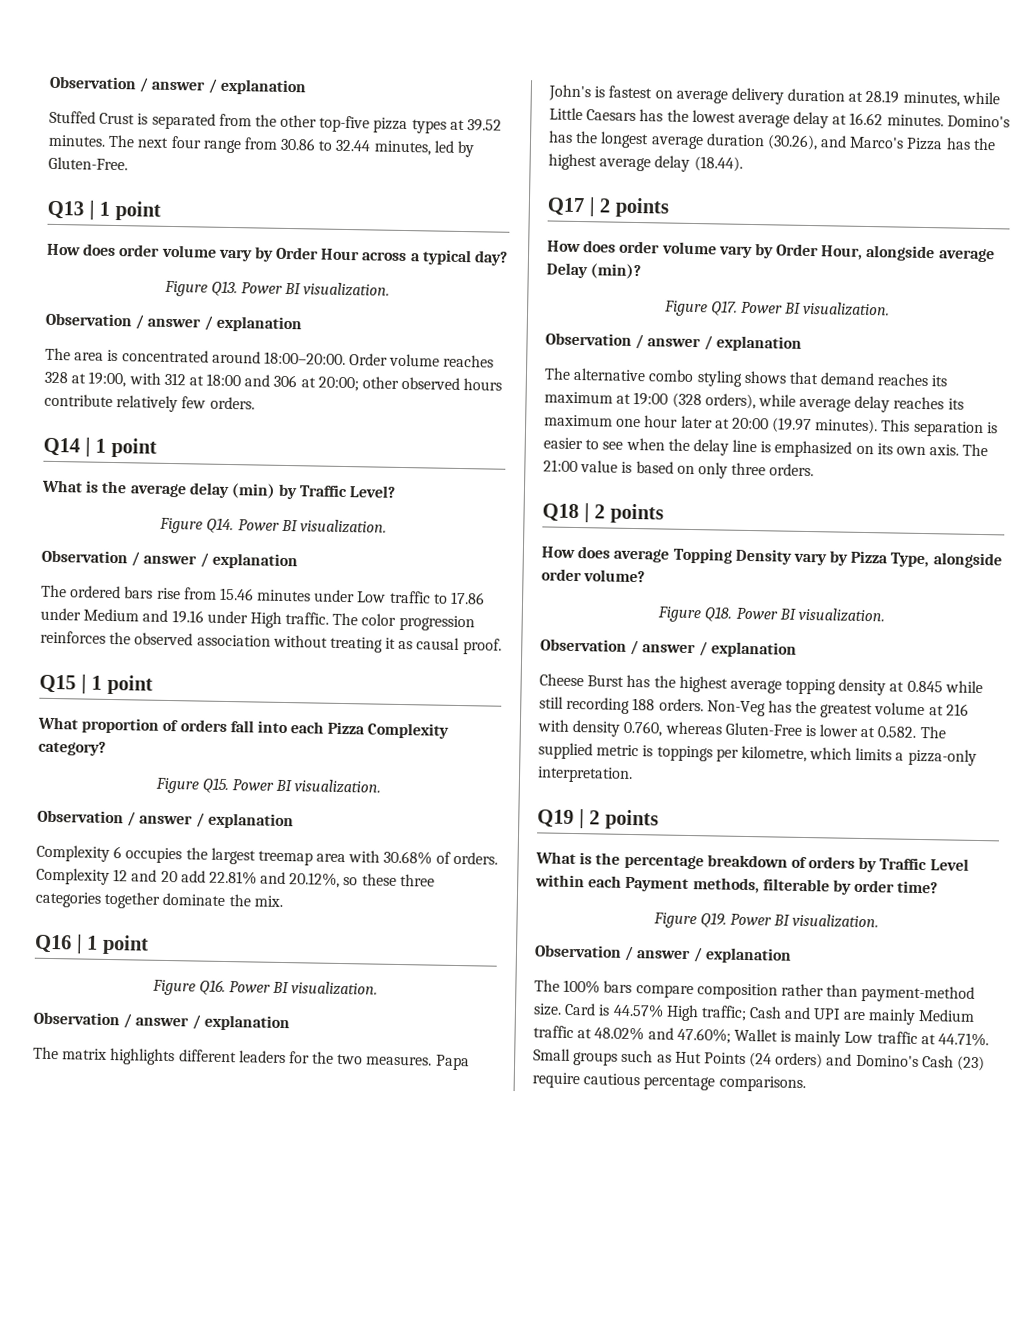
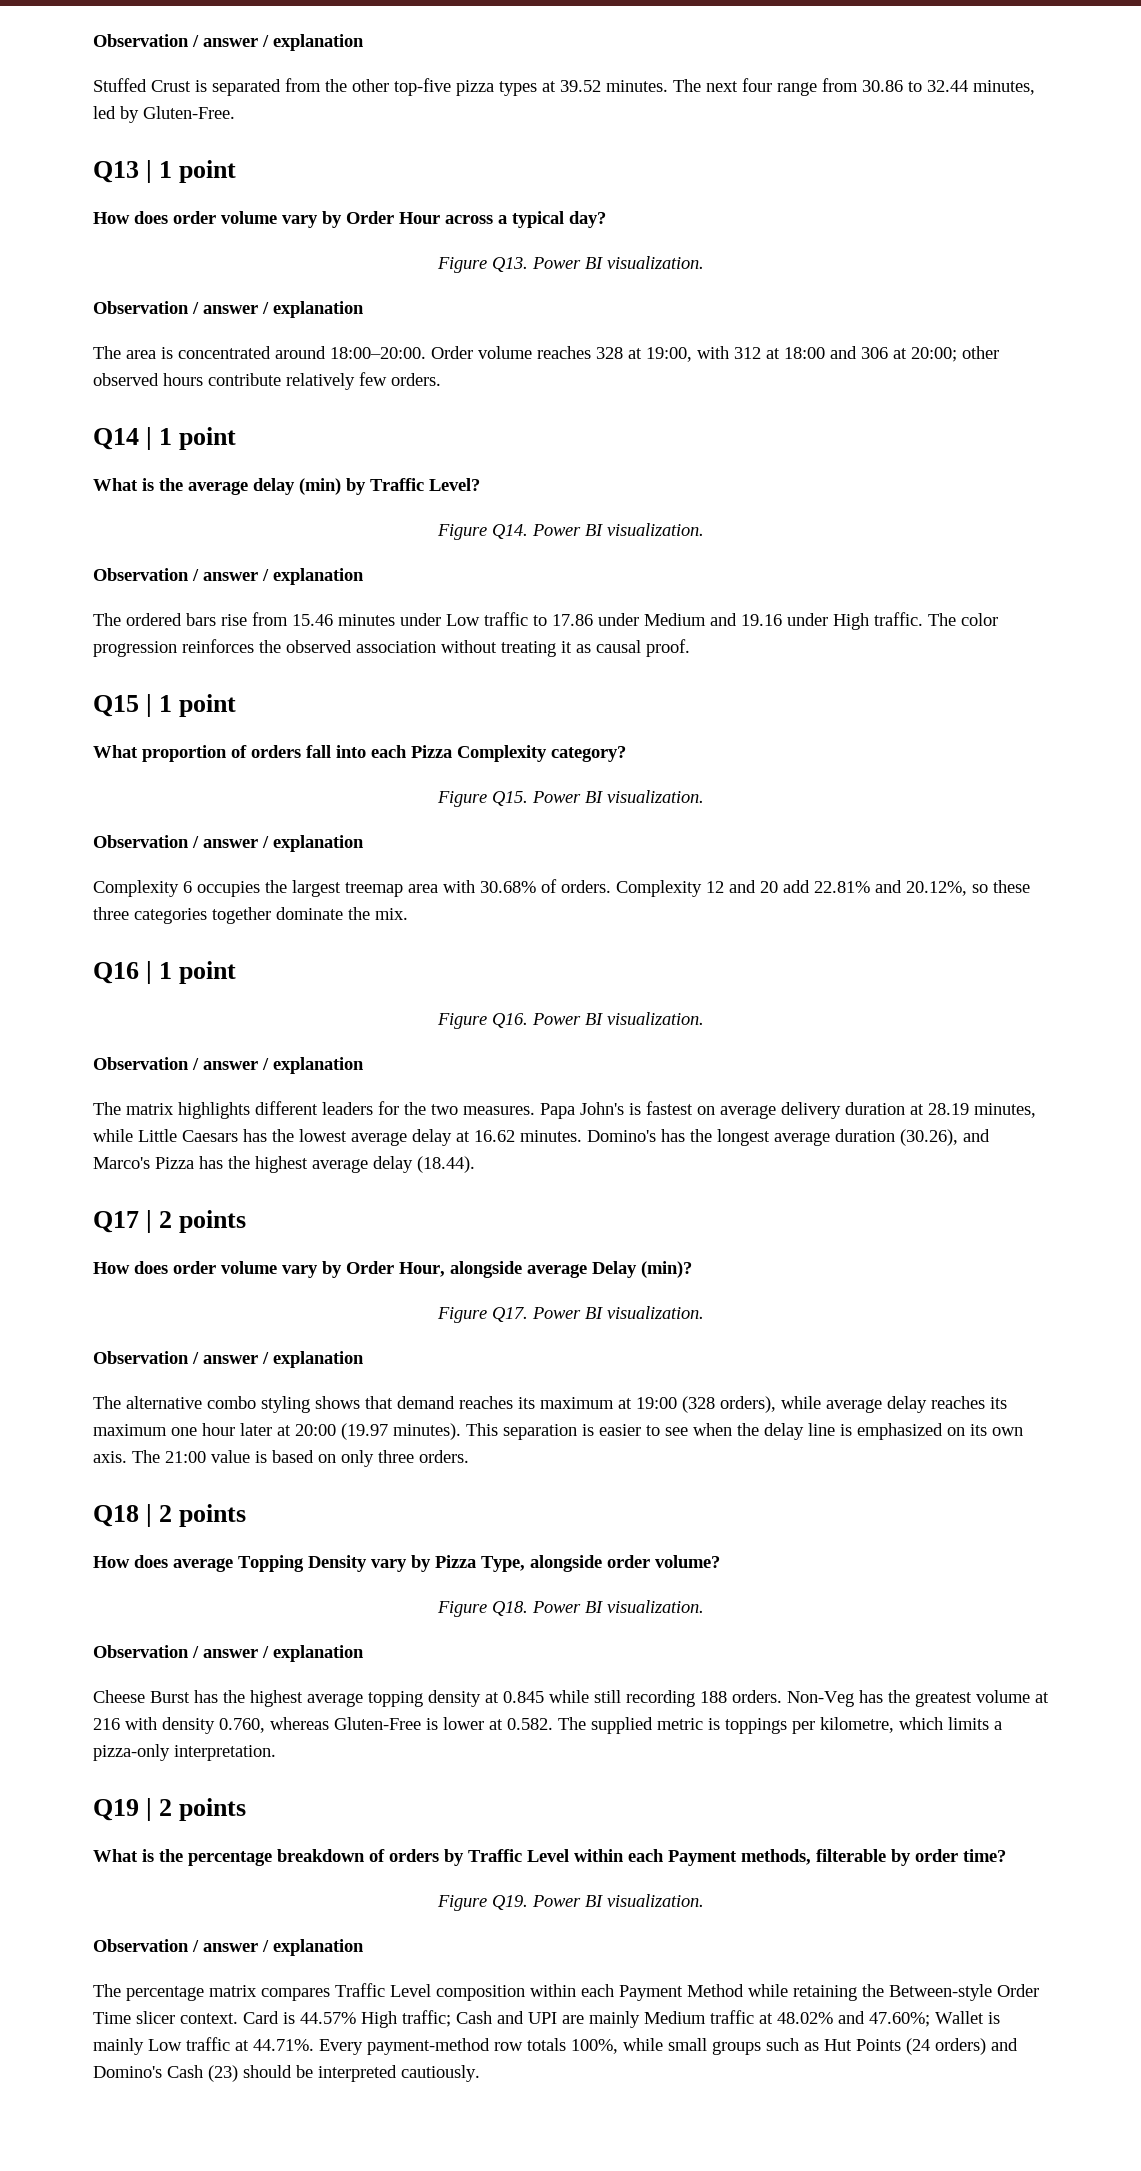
- The 100% bars compare composition rather than payment-method size.
+ The percentage matrix compares Traffic Level composition within each Payment Method while retaining the Between-style Order Time slicer context.
- Card is 44.57% High traffic; Cash and UPI are mainly Medium traffic at 48.02% and 47.60%; Wallet is mainly Low traffic at 44.71%. Small groups such as Hut Points (24 orders) and Domino's Cash (23) require cautious percentage comparisons.
+ Card is 44.57% High traffic; Cash and UPI are mainly Medium traffic at 48.02% and 47.60%; Wallet is mainly Low traffic at 44.71%. Every payment-method row totals 100%, while small groups such as Hut Points (24 orders) and Domino's Cash (23) should be interpreted cautiously.

